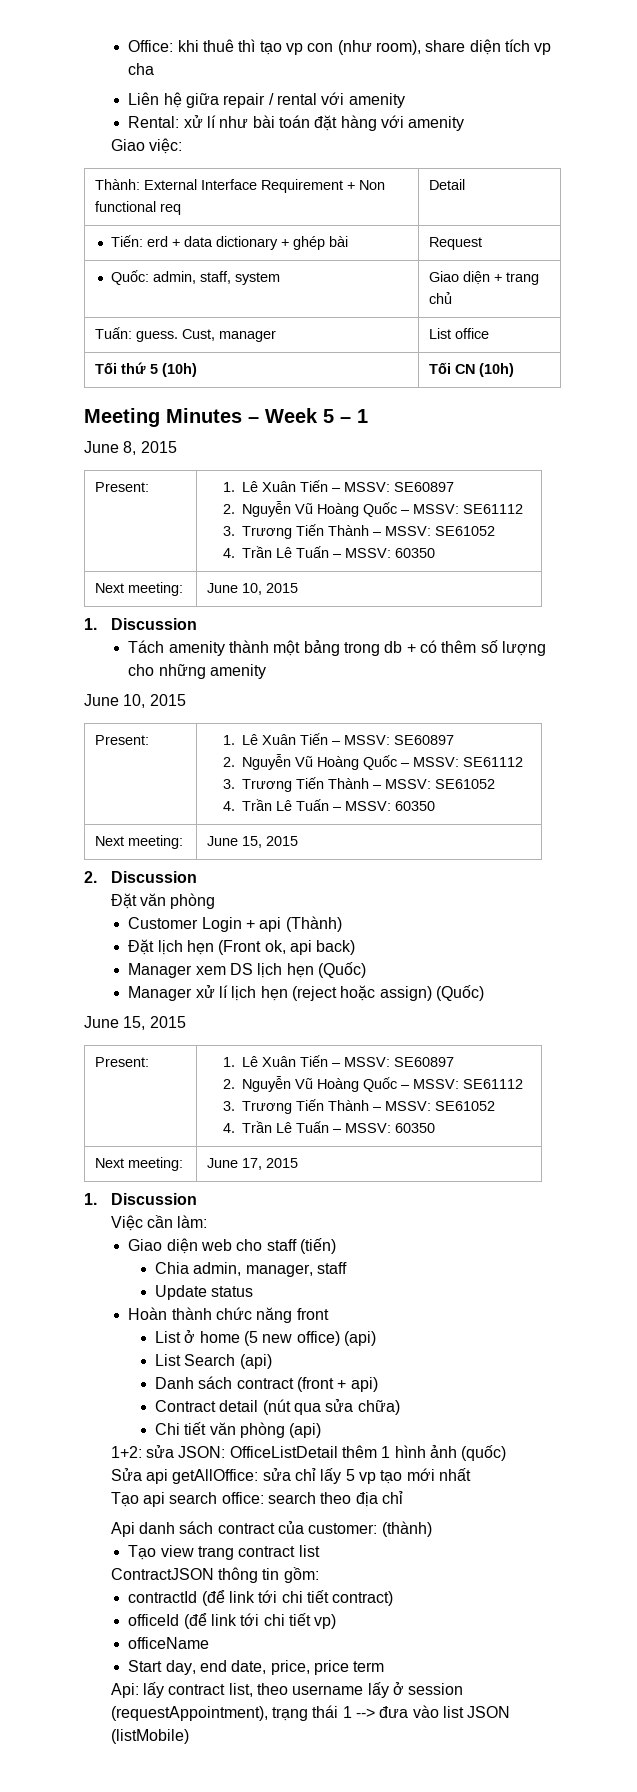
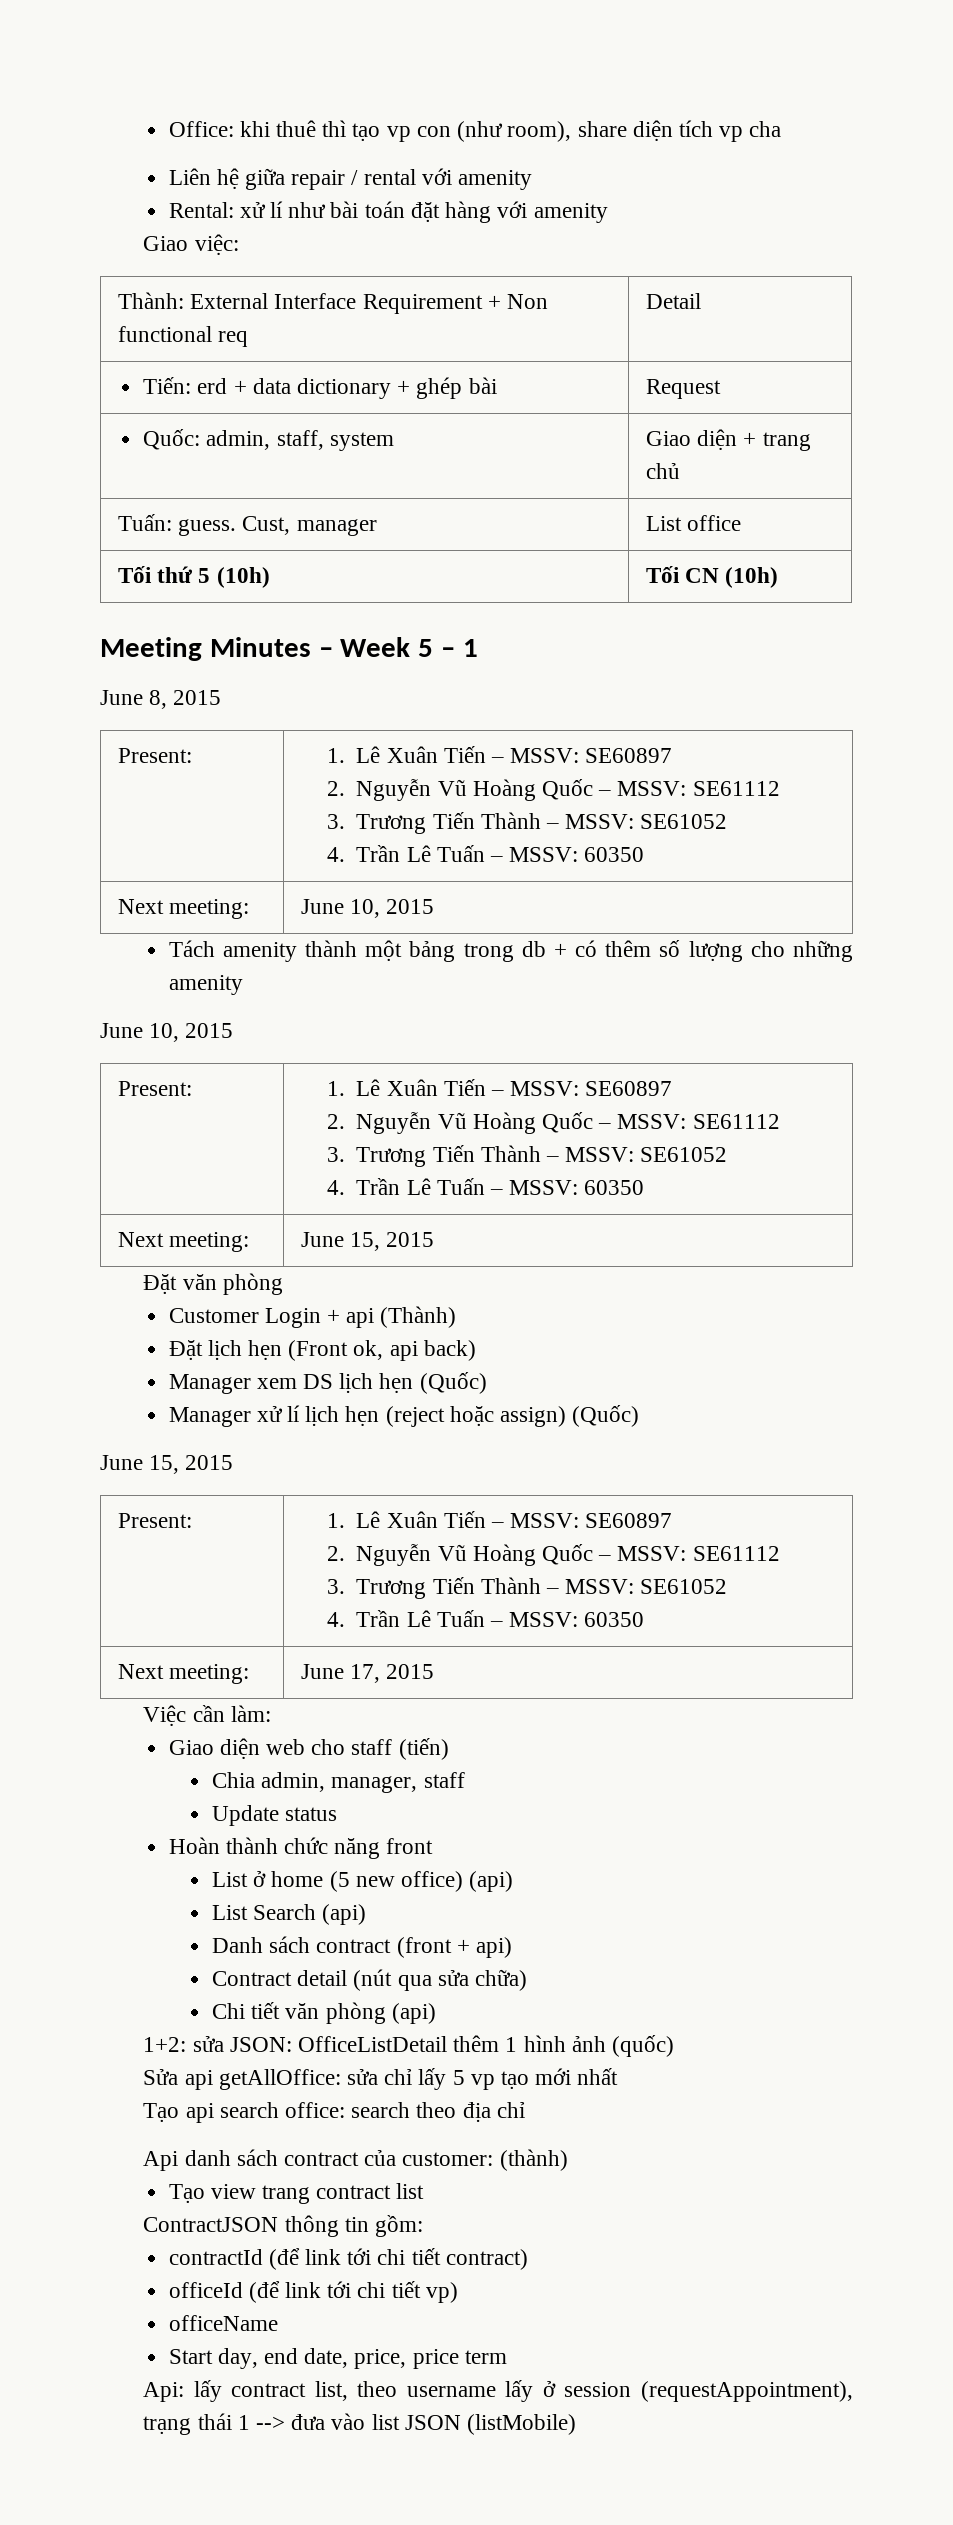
  Next meeting: | June 10, 2015
- 1. Discussion
- 2. Discussion
  Next meeting: | June 17, 2015
- 1. Discussion

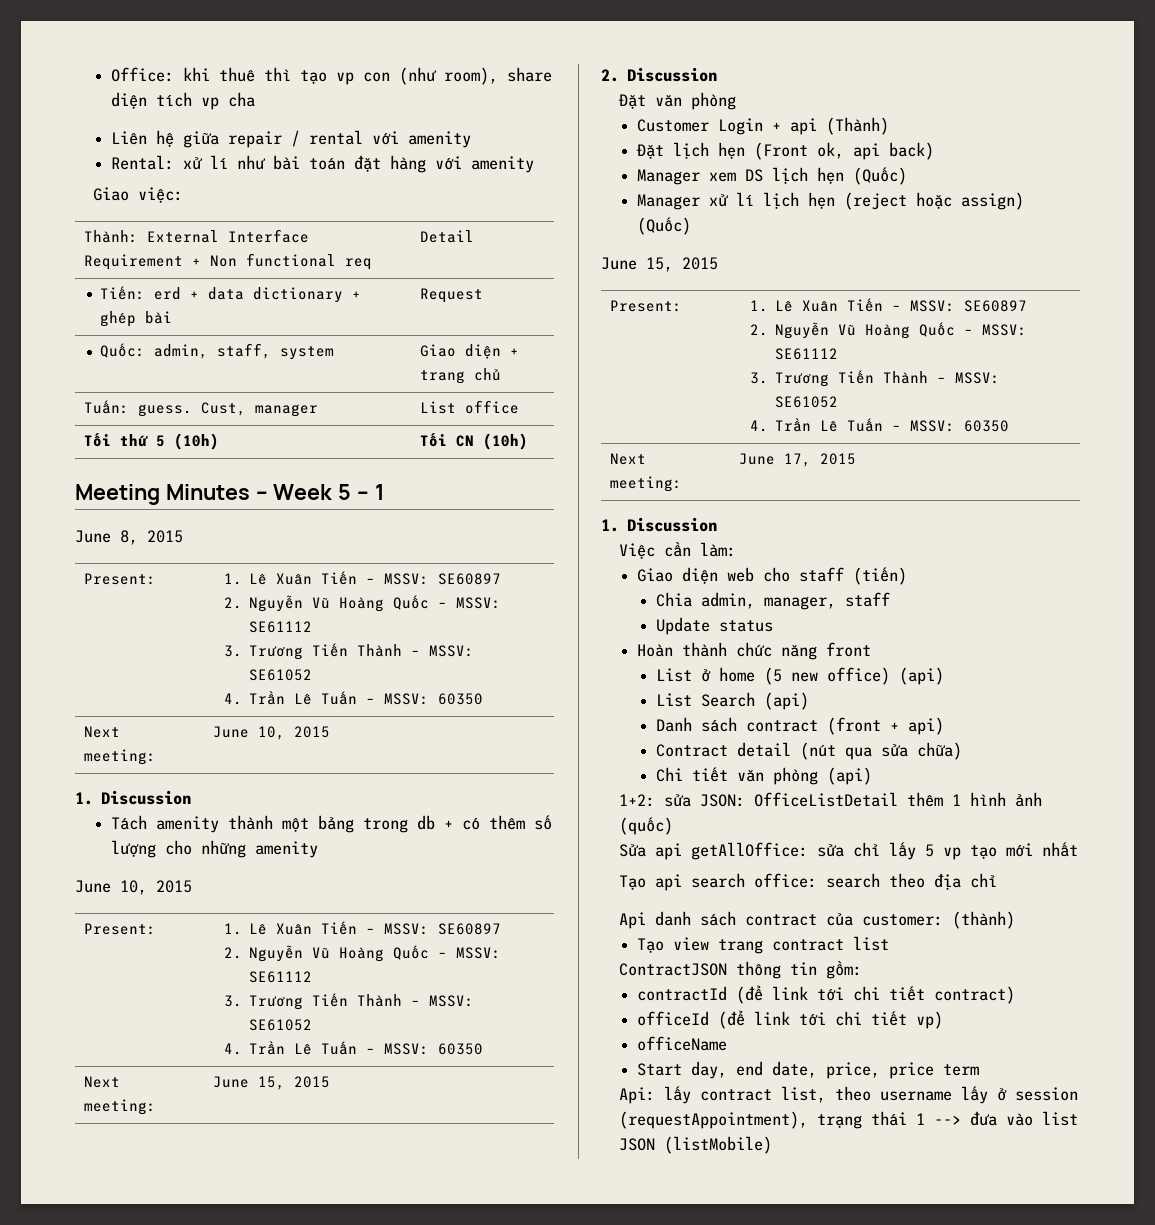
  Next meeting: | June 10, 2015
+ 1. Discussion
+ 2. Discussion
  Next meeting: | June 17, 2015
+ 1. Discussion

